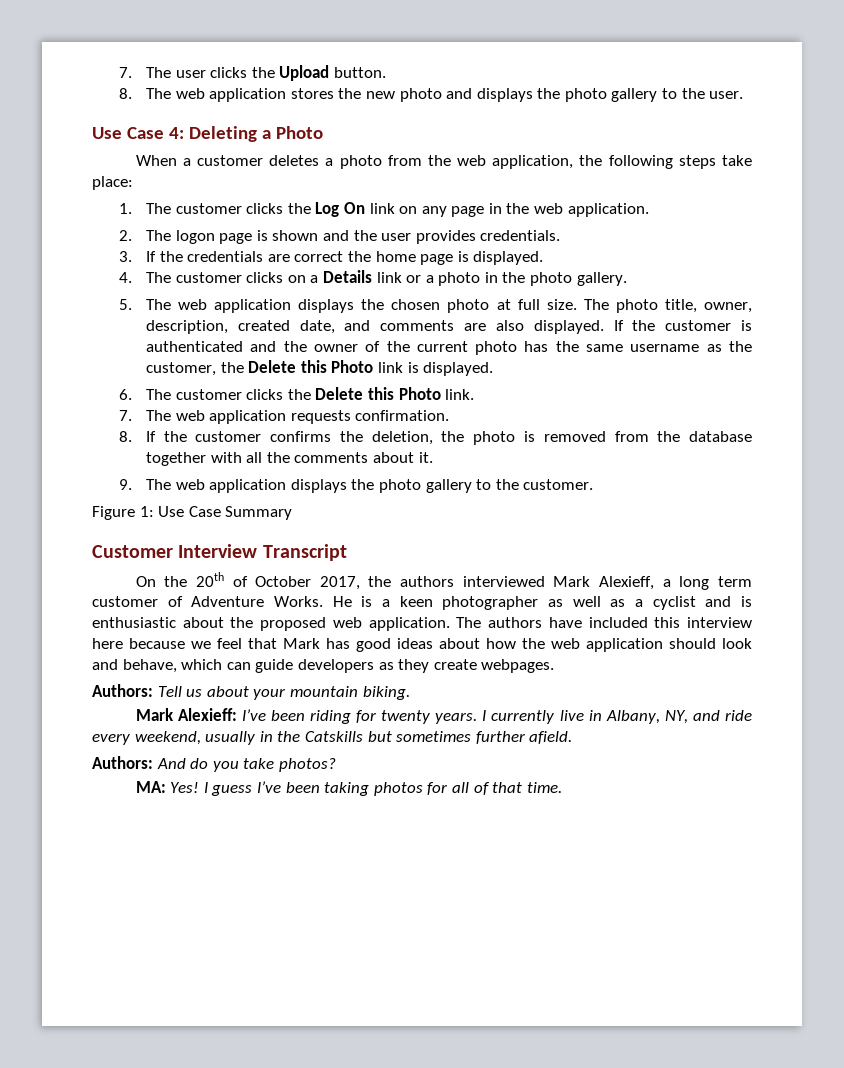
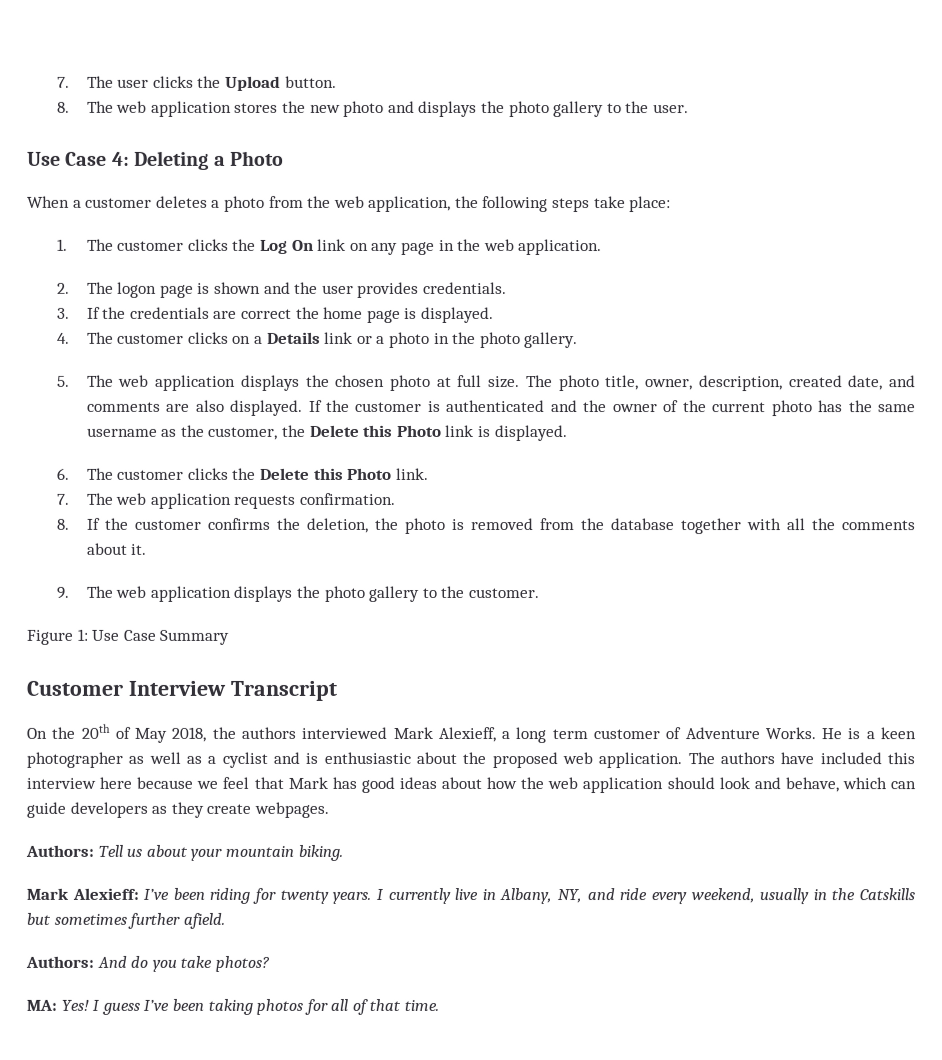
- On the 20th of October 2017, the authors interviewed Mark Alexieff, a long term customer of Adventure Works.
+ On the 20th of May 2018, the authors interviewed Mark Alexieff, a long term customer of Adventure Works.

